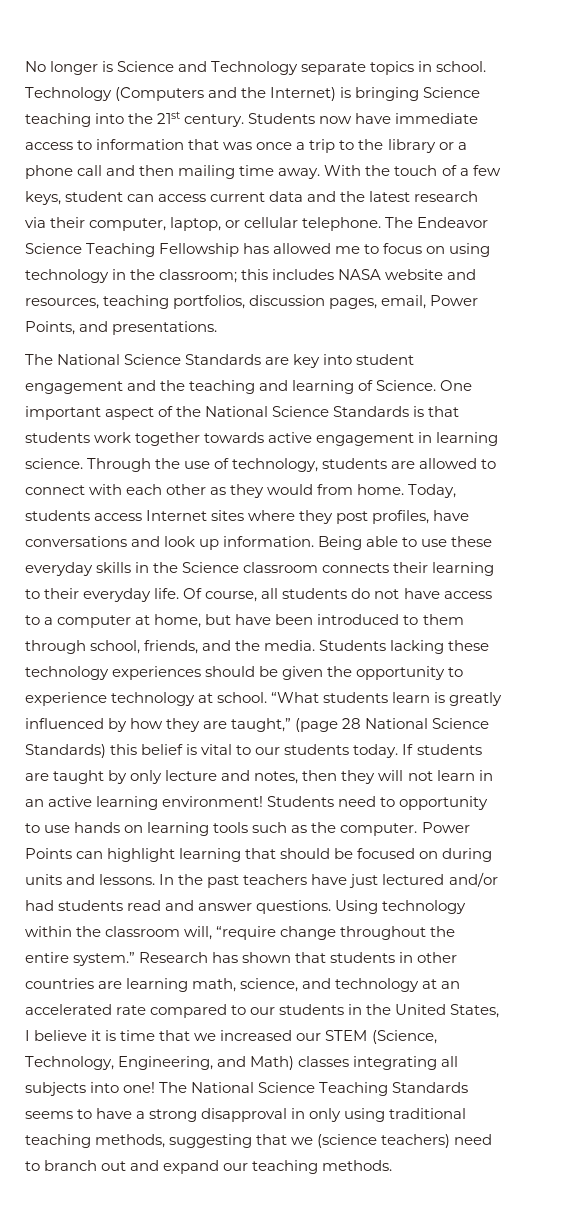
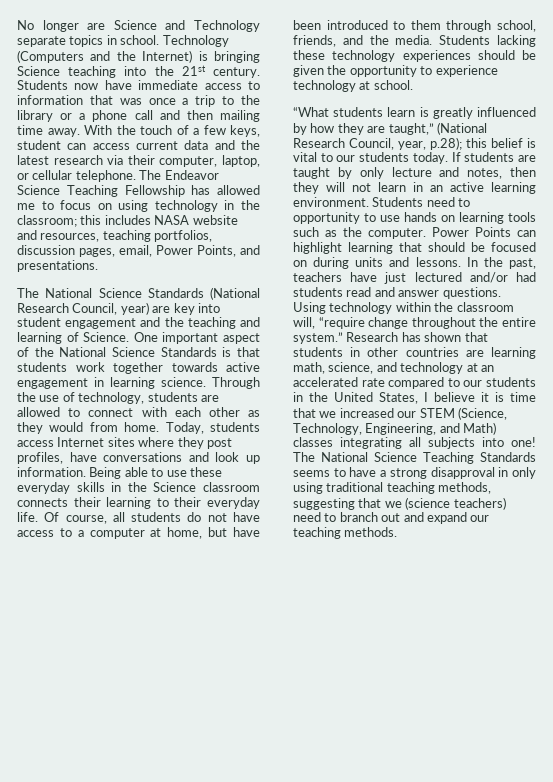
- No longer is Science and Technology separate topics in school.
+ No longer are Science and Technology separate topics in school.
- The National Science Standards are key into student engagement and the teaching and learning of Science.
+ The National Science Standards (National Research Council, year) are key into student engagement and the teaching and learning of Science.
- Students lacking these technology experiences should be given the opportunity to experience technology at school. “What students learn is greatly influenced by how they are taught,” (page 28 National Science Standards) this belief is vital to our students today.
+ Students lacking these technology experiences should be given the opportunity to experience technology at school.
+ “What students learn is greatly influenced by how they are taught,” (National Research Council, year, p.28); this belief is vital to our students today.
- If students are taught by only lecture and notes, then they will not learn in an active learning environment!
+ If students are taught by only lecture and notes, then they will not learn in an active learning environment.
- In the past teachers have just lectured and/or had students read and answer questions.
+ In the past, teachers have just lectured and/or had students read and answer questions.

